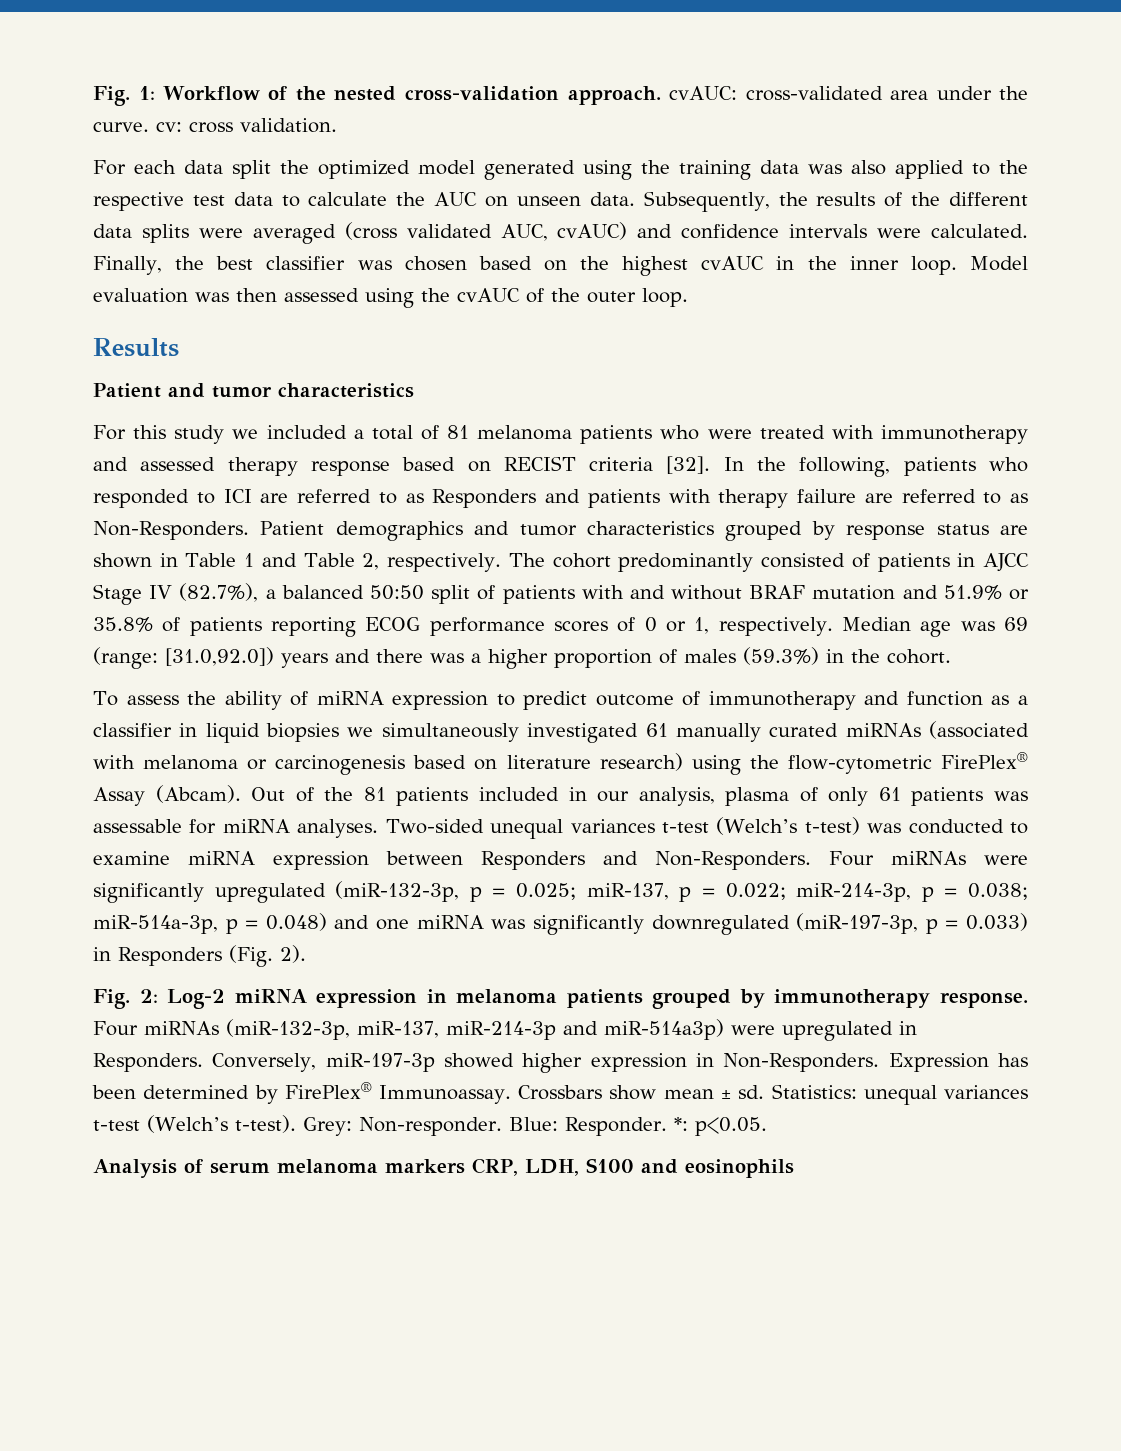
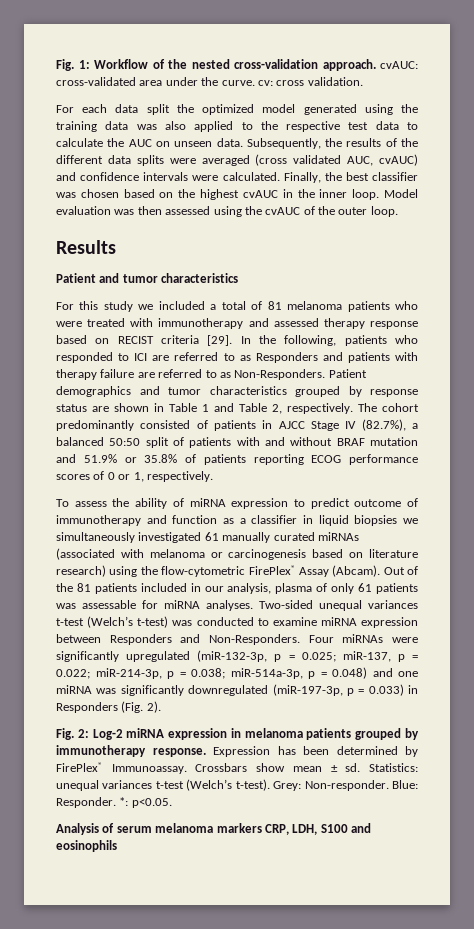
- For this study we included a total of 81 melanoma patients who were treated with immunotherapy and assessed therapy response based on RECIST criteria [32].
+ For this study we included a total of 81 melanoma patients who were treated with immunotherapy and assessed therapy response based on RECIST criteria [29].
- Median age was 69 (range: [31.0,92.0]) years and there was a higher proportion of males (59.3%) in the cohort.
- Four miRNAs (miR-132-3p, miR-137, miR-214-3p and miR-514a3p) were upregulated in Responders. Conversely, miR-197-3p showed higher expression in Non-Responders.

